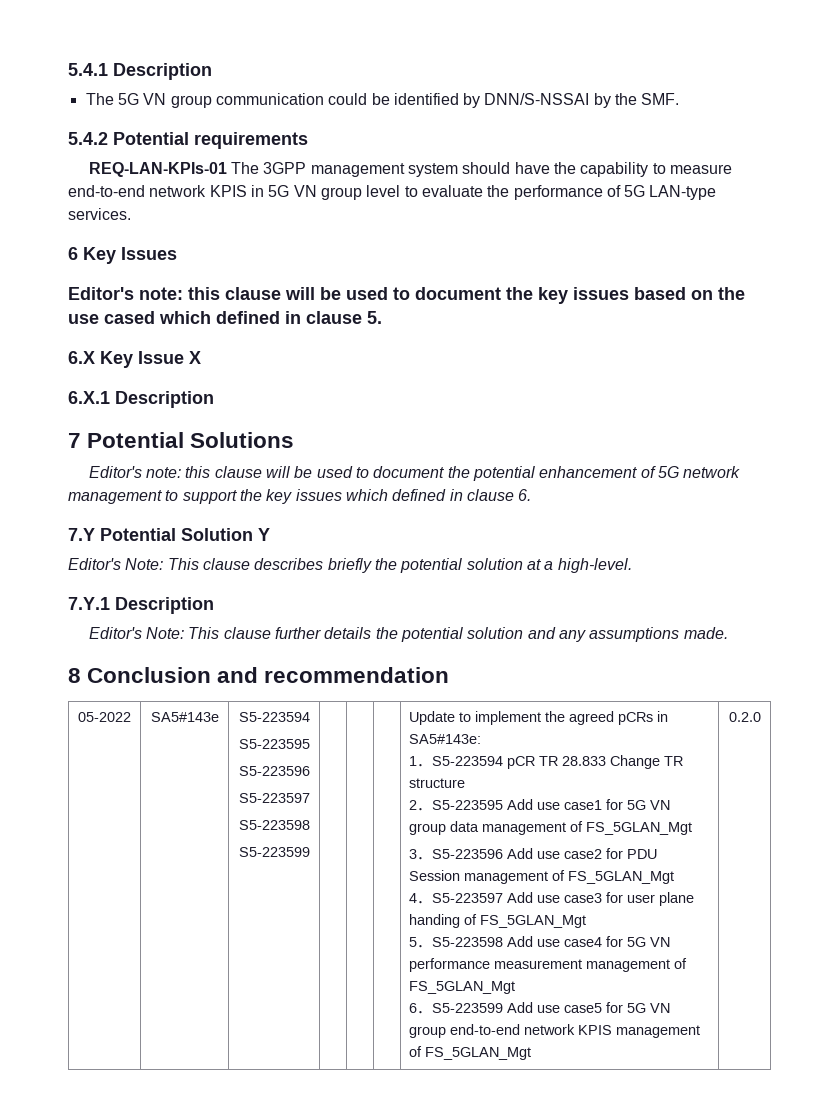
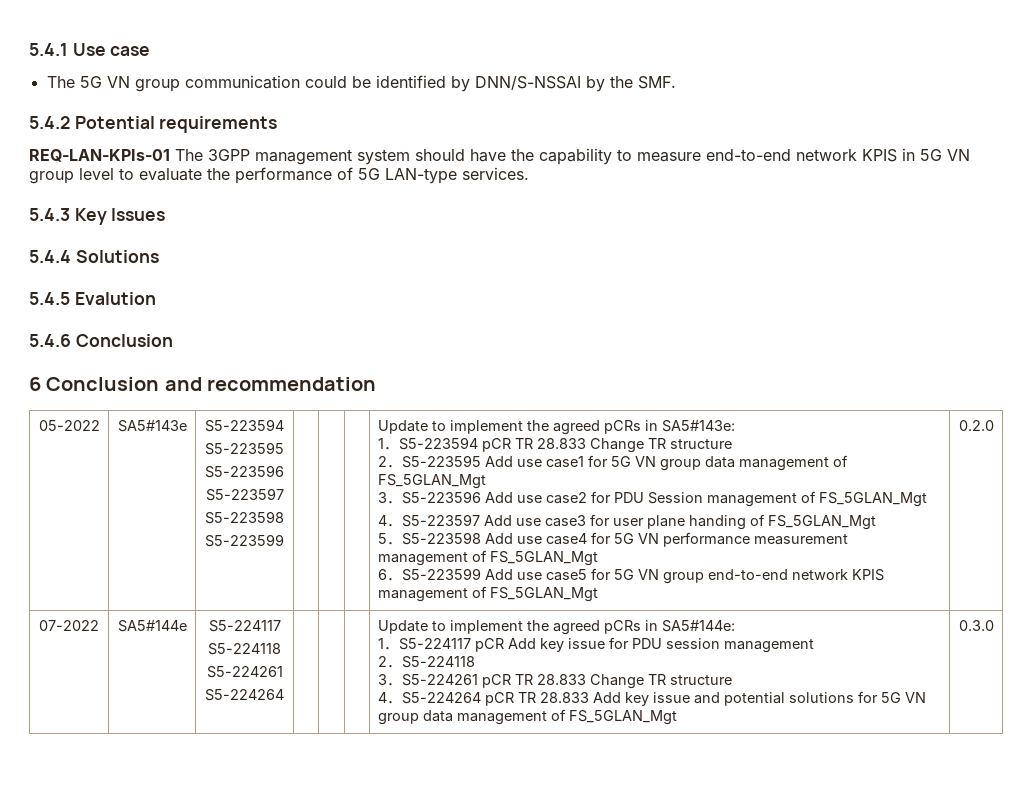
- 5.4.1 Description
+ 5.4.1 Use case
- 6 Key Issues
+ 5.4.3 Key Issues
- Editor's note: this clause will be used to document the key issues based on the use cased which defined in clause 5.
- 6.X Key Issue X
- 6.X.1 Description
- 7 Potential Solutions
- Editor's note: this clause will be used to document the potential enhancement of 5G network management to support the key issues which defined in clause 6.
- 7.Y Potential Solution Y
- Editor's Note: This clause describes briefly the potential solution at a high-level.
- 7.Y.1 Description
- Editor's Note: This clause further details the potential solution and any assumptions made.
- 8 Conclusion and recommendation
+ 5.4.4 Solutions
+ 5.4.5 Evalution
+ 5.4.6 Conclusion
+ 6 Conclusion and recommendation
+ 07-2022 | SA5#144e | S5-224117
+ S5-224118
+ S5-224261
+ S5-224264 | | | | Update to implement the agreed pCRs in SA5#144e:
+ 1．S5-224117 pCR Add key issue for PDU session management
+ 2．S5-224118
+ 3．S5-224261 pCR TR 28.833 Change TR structure
+ 4．S5-224264 pCR TR 28.833 Add key issue and potential solutions for 5G VN group data management of FS_5GLAN_Mgt | 0.3.0

